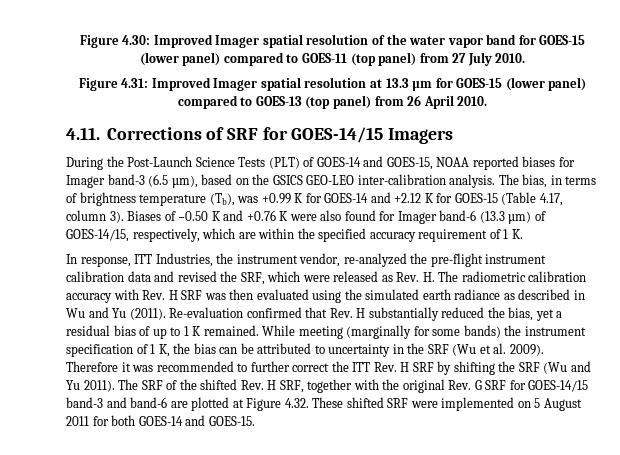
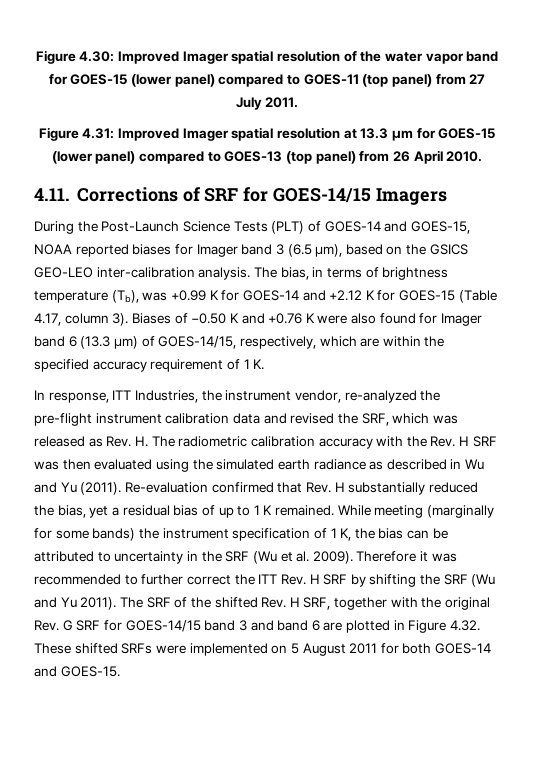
- Figure 4.30: Improved Imager spatial resolution of the water vapor band for GOES-15 (lower panel) compared to GOES-11 (top panel) from 27 July 2010.
+ Figure 4.30: Improved Imager spatial resolution of the water vapor band for GOES-15 (lower panel) compared to GOES-11 (top panel) from 27 July 2011.
- During the Post-Launch Science Tests (PLT) of GOES-14 and GOES-15, NOAA reported biases for Imager band-3 (6.5 µm), based on the GSICS GEO-LEO inter-calibration analysis.
+ During the Post-Launch Science Tests (PLT) of GOES-14 and GOES-15, NOAA reported biases for Imager band 3 (6.5 µm), based on the GSICS GEO-LEO inter-calibration analysis.
- Biases of −0.50 K and +0.76 K were also found for Imager band-6 (13.3 µm) of GOES-14/15, respectively, which are within the specified accuracy requirement of 1 K.
+ Biases of −0.50 K and +0.76 K were also found for Imager band 6 (13.3 µm) of GOES-14/15, respectively, which are within the specified accuracy requirement of 1 K.
- In response, ITT Industries, the instrument vendor, re-analyzed the pre-flight instrument calibration data and revised the SRF, which were released as Rev. H. The radiometric calibration accuracy with Rev. H SRF was then evaluated using the simulated earth radiance as described in Wu and Yu (2011).
+ In response, ITT Industries, the instrument vendor, re-analyzed the pre-flight instrument calibration data and revised the SRF, which was released as Rev. H. The radiometric calibration accuracy with the Rev. H SRF was then evaluated using the simulated earth radiance as described in Wu and Yu (2011).
- The SRF of the shifted Rev. H SRF, together with the original Rev. G SRF for GOES-14/15 band-3 and band-6 are plotted at Figure 4.32. These shifted SRF were implemented on 5 August 2011 for both GOES-14 and GOES-15.
+ The SRF of the shifted Rev. H SRF, together with the original Rev. G SRF for GOES-14/15 band 3 and band 6 are plotted in Figure 4.32. These shifted SRFs were implemented on 5 August 2011 for both GOES-14 and GOES-15.

